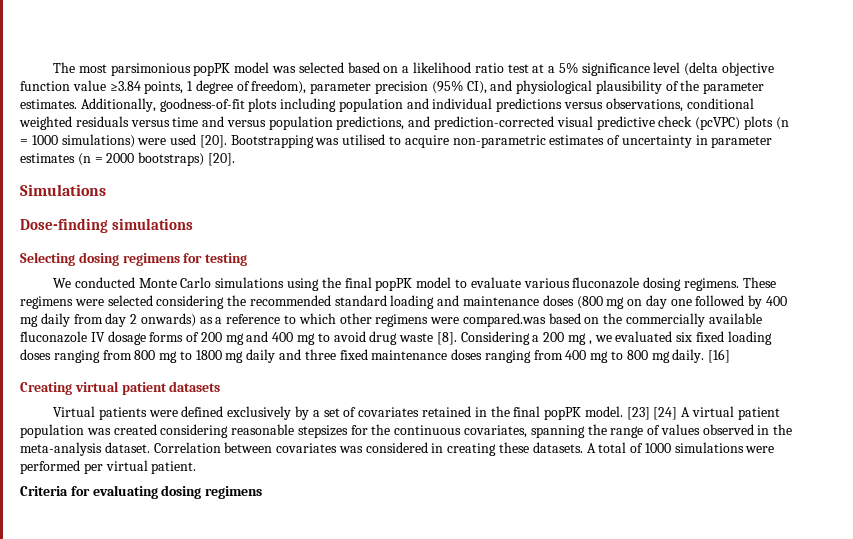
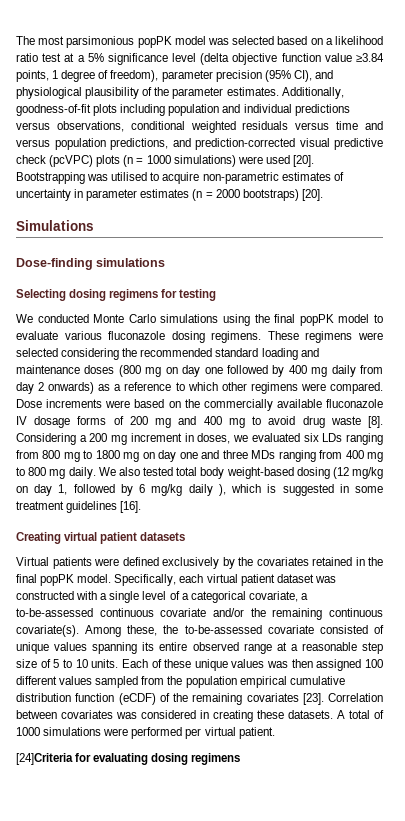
- These regimens were selected considering the recommended standard loading and maintenance doses (800 mg on day one followed by 400 mg daily from day 2 onwards) as a reference to which other regimens were compared.was based on the commercially available fluconazole IV dosage forms of 200 mg and 400 mg to avoid drug waste [8].
+ These regimens were selected considering the recommended standard loading and maintenance doses (800 mg on day one followed by 400 mg daily from day 2 onwards) as a reference to which other regimens were compared. Dose increments were based on the commercially available fluconazole IV dosage forms of 200 mg and 400 mg to avoid drug waste [8].
- Considering a 200 mg , we evaluated six fixed loading doses ranging from 800 mg to 1800 mg daily and three fixed maintenance doses ranging from 400 mg to 800 mg daily.
+ Considering a 200 mg increment in doses, we evaluated six LDs ranging from 800 mg to 1800 mg on day one and three MDs ranging from 400 mg to 800 mg daily.
- [16]
+ We also tested total body weight-based dosing (12 mg/kg on day 1, followed by 6 mg/kg daily ), which is suggested in some treatment guidelines [16].
- Virtual patients were defined exclusively by a set of covariates retained in the final popPK model.
+ Virtual patients were defined exclusively by the covariates retained in the final popPK model.
- [23] [24] A virtual patient population was created considering reasonable stepsizes for the continuous covariates, spanning the range of values observed in the meta-analysis dataset.
+ Specifically, each virtual patient dataset was constructed with a single level of a categorical covariate, a to-be-assessed continuous covariate and/or the remaining continuous covariate(s). Among these, the to-be-assessed covariate consisted of unique values spanning its entire observed range at a reasonable step size of 5 to 10 units. Each of these unique values was then assigned 100 different values sampled from the population empirical cumulative distribution function (eCDF) of the remaining covariates [23].
- Criteria for evaluating dosing regimens
+ [24]Criteria for evaluating dosing regimens

